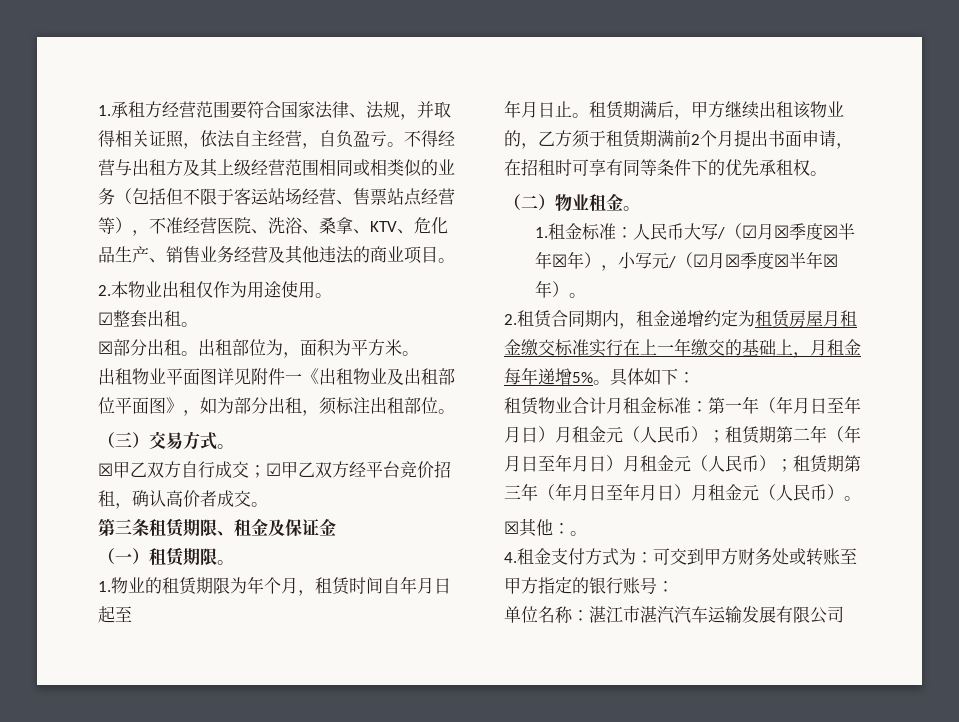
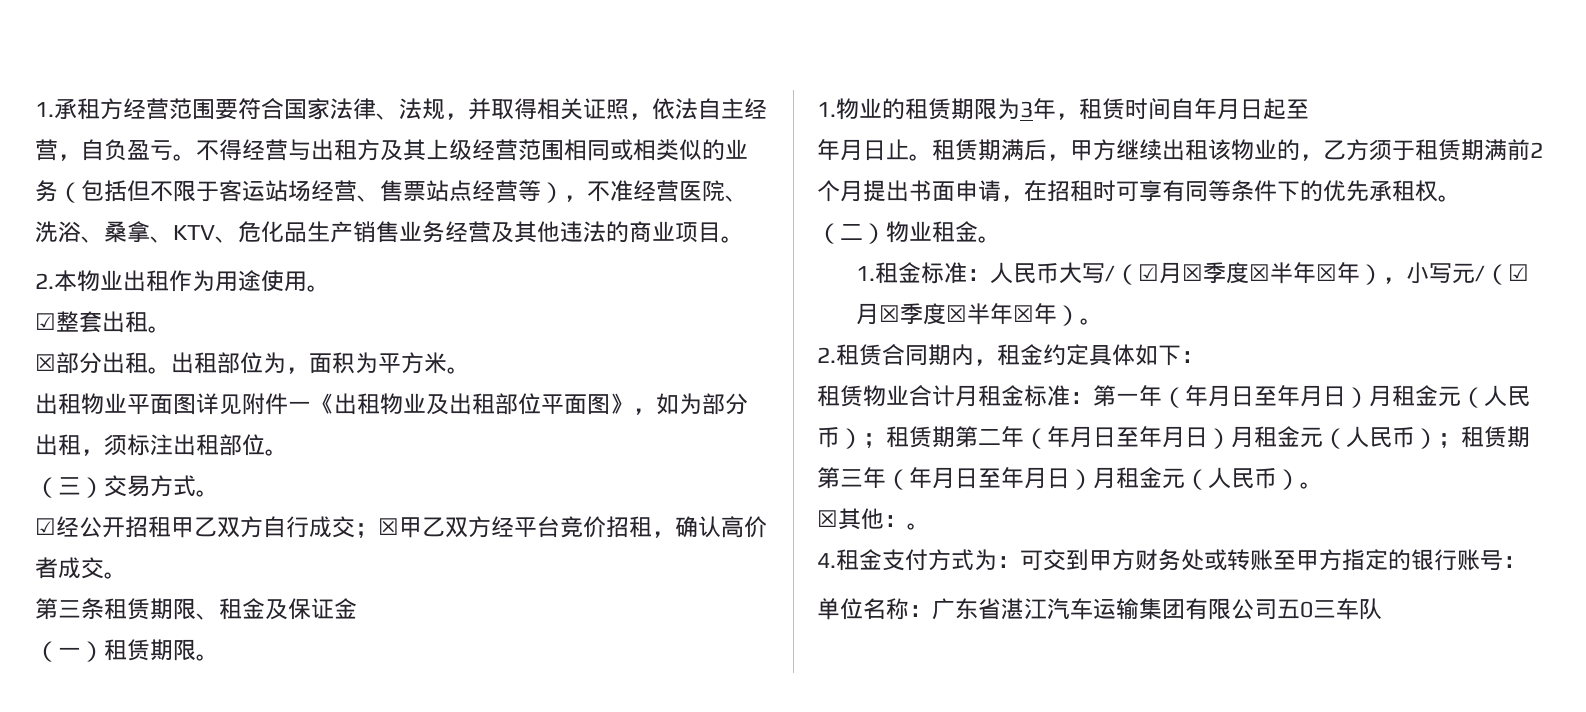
- 不得经营与出租方及其上级经营范围相同或相类似的业务（包括但不限于客运站场经营、售票站点经营等），不准经营医院、洗浴、桑拿、KTV、危化品生产、销售业务经营及其他违法的商业项目。
+ 不得经营与出租方及其上级经营范围相同或相类似的业务（包括但不限于客运站场经营、售票站点经营等），不准经营医院、洗浴、桑拿、KTV、危化品生产销售业务经营及其他违法的商业项目。
- 2.本物业出租仅作为用途使用。
+ 2.本物业出租作为用途使用。
- ☒甲乙双方自行成交；☑甲乙双方经平台竞价招租，确认高价者成交。
+ ☑经公开招租甲乙双方自行成交；☒甲乙双方经平台竞价招租，确认高价者成交。
- 1.物业的租赁期限为年个月，租赁时间自年月日起至
+ 1.物业的租赁期限为3年，租赁时间自年月日起至
- 2.租赁合同期内，租金递增约定为租赁房屋月租金缴交标准实行在上一年缴交的基础上，月租金每年递增5%。具体如下：
+ 2.租赁合同期内，租金约定具体如下：
- 单位名称：湛江市湛汽汽车运输发展有限公司
+ 单位名称：广东省湛江汽车运输集团有限公司五0三车队

